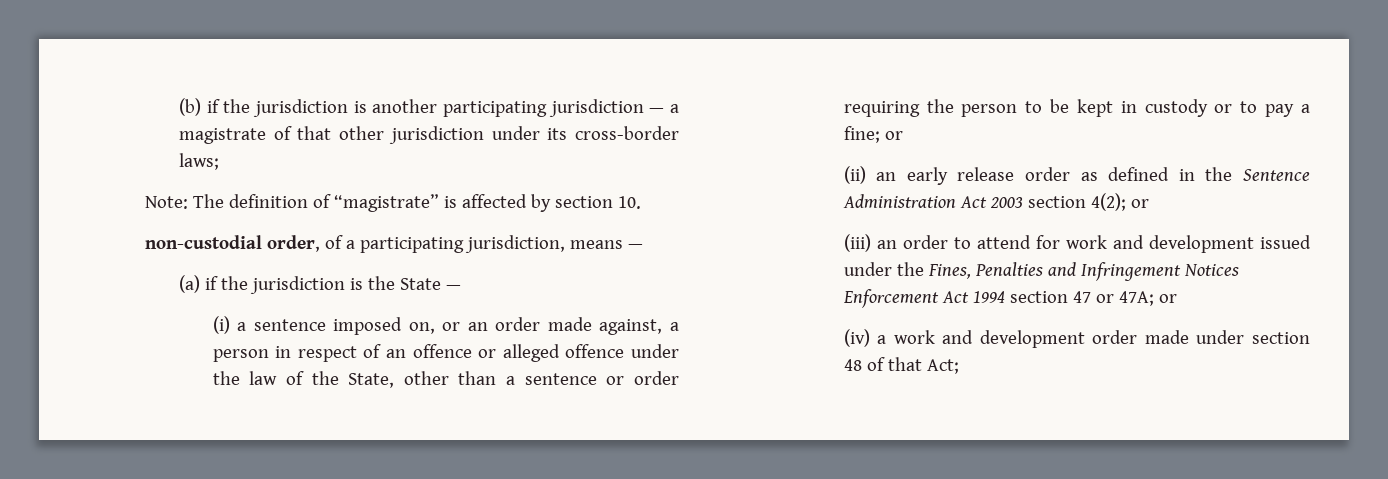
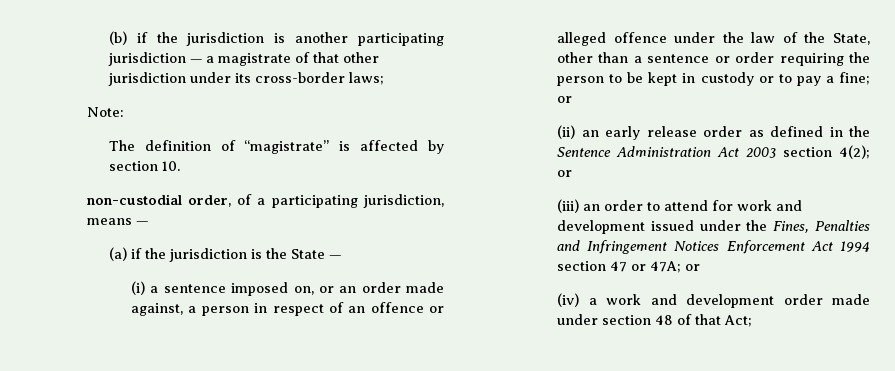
- Note: The definition of “magistrate” is affected by section 10.
+ Note:
+ The definition of “magistrate” is affected by section 10.

